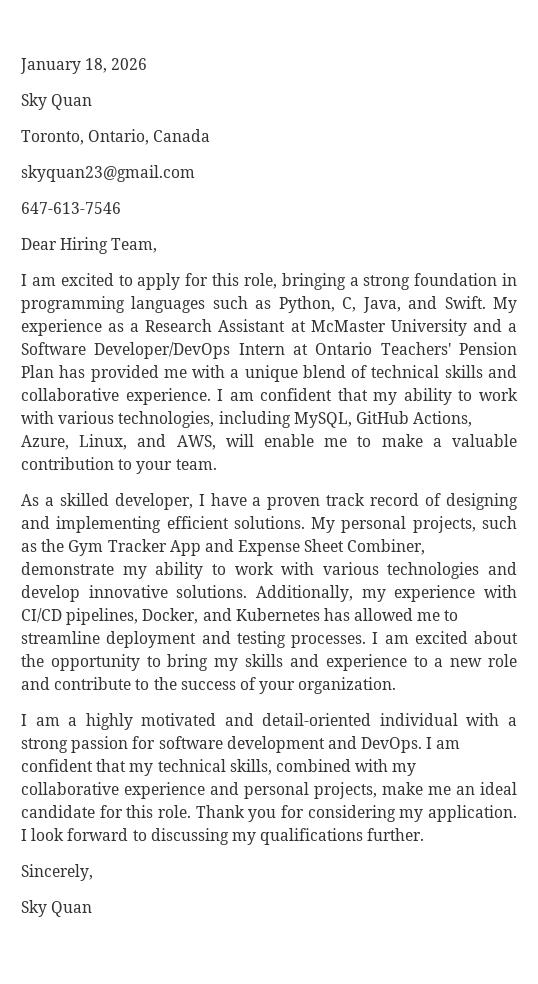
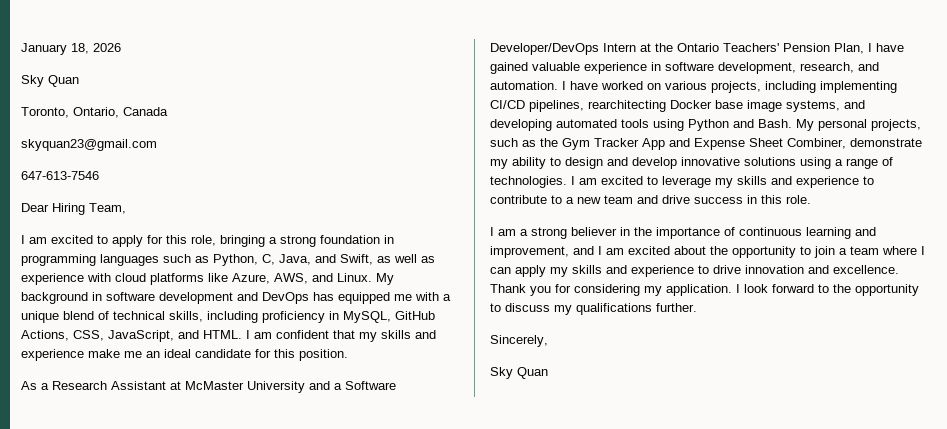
- I am excited to apply for this role, bringing a strong foundation in programming languages such as Python, C, Java, and Swift. My experience as a Research Assistant at McMaster University and a Software Developer/DevOps Intern at Ontario Teachers' Pension Plan has provided me with a unique blend of technical skills and collaborative experience. I am confident that my ability to work with various technologies, including MySQL, GitHub Actions, Azure, Linux, and AWS, will enable me to make a valuable contribution to your team.
- As a skilled developer, I have a proven track record of designing and implementing efficient solutions.
+ I am excited to apply for this role, bringing a strong foundation in programming languages such as Python, C, Java, and Swift, as well as experience with cloud platforms like Azure, AWS, and Linux. My background in software development and DevOps has equipped me with a unique blend of technical skills, including proficiency in MySQL, GitHub Actions, CSS, JavaScript, and HTML. I am confident that my skills and experience make me an ideal candidate for this position.
+ As a Research Assistant at McMaster University and a Software Developer/DevOps Intern at the Ontario Teachers' Pension Plan, I have gained valuable experience in software development, research, and automation. I have worked on various projects, including implementing CI/CD pipelines, rearchitecting Docker base image systems, and developing automated tools using Python and Bash.
- My personal projects, such as the Gym Tracker App and Expense Sheet Combiner, demonstrate my ability to work with various technologies and develop innovative solutions. Additionally, my experience with CI/CD pipelines, Docker, and Kubernetes has allowed me to streamline deployment and testing processes. I am excited about the opportunity to bring my skills and experience to a new role and contribute to the success of your organization.
- I am a highly motivated and detail-oriented individual with a strong passion for software development and DevOps. I am confident that my technical skills, combined with my collaborative experience and personal projects, make me an ideal candidate for this role.
+ My personal projects, such as the Gym Tracker App and Expense Sheet Combiner, demonstrate my ability to design and develop innovative solutions using a range of technologies. I am excited to leverage my skills and experience to contribute to a new team and drive success in this role.
+ I am a strong believer in the importance of continuous learning and improvement, and I am excited about the opportunity to join a team where I can apply my skills and experience to drive innovation and excellence.
- I look forward to discussing my qualifications further.
+ I look forward to the opportunity to discuss my qualifications further.

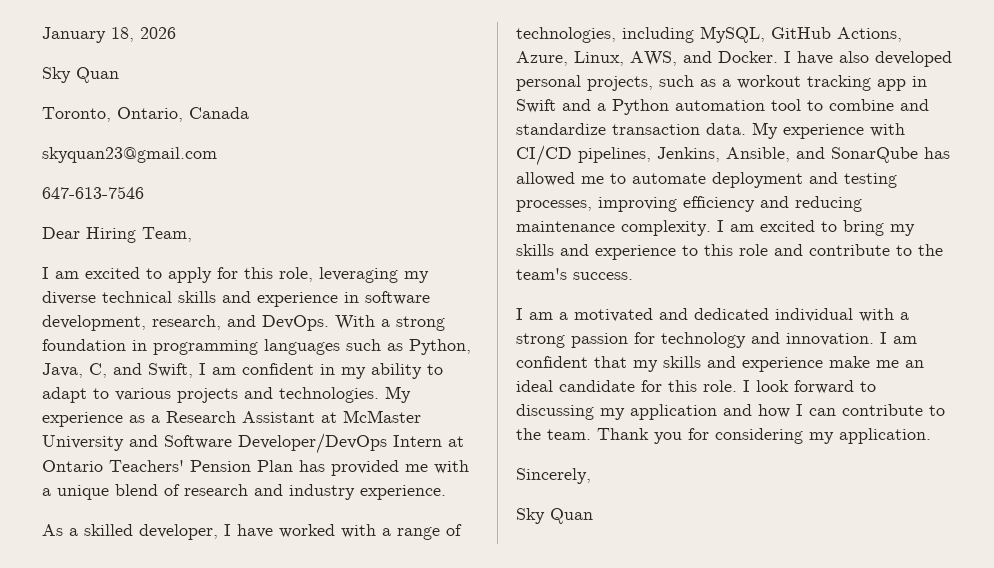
- I am excited to apply for this role, bringing a strong foundation in programming languages such as Python, C, Java, and Swift, as well as experience with cloud platforms like Azure, AWS, and Linux. My background in software development and DevOps has equipped me with a unique blend of technical skills, including proficiency in MySQL, GitHub Actions, CSS, JavaScript, and HTML.
+ I am excited to apply for this role, leveraging my diverse technical skills and experience in software development, research, and DevOps. With a strong foundation in programming languages such as Python, Java, C, and Swift, I am confident in my ability to adapt to various projects and technologies. My experience as a Research Assistant at McMaster University and Software Developer/DevOps Intern at Ontario Teachers' Pension Plan has provided me with a unique blend of research and industry experience.
+ As a skilled developer, I have worked with a range of technologies, including MySQL, GitHub Actions, Azure, Linux, AWS, and Docker. I have also developed personal projects, such as a workout tracking app in Swift and a Python automation tool to combine and standardize transaction data. My experience with CI/CD pipelines, Jenkins, Ansible, and SonarQube has allowed me to automate deployment and testing processes, improving efficiency and reducing maintenance complexity. I am excited to bring my skills and experience to this role and contribute to the team's success.
+ I am a motivated and dedicated individual with a strong passion for technology and innovation.
- I am confident that my skills and experience make me an ideal candidate for this position.
- As a Research Assistant at McMaster University and a Software Developer/DevOps Intern at the Ontario Teachers' Pension Plan, I have gained valuable experience in software development, research, and automation. I have worked on various projects, including implementing CI/CD pipelines, rearchitecting Docker base image systems, and developing automated tools using Python and Bash. My personal projects, such as the Gym Tracker App and Expense Sheet Combiner, demonstrate my ability to design and develop innovative solutions using a range of technologies. I am excited to leverage my skills and experience to contribute to a new team and drive success in this role.
- I am a strong believer in the importance of continuous learning and improvement, and I am excited about the opportunity to join a team where I can apply my skills and experience to drive innovation and excellence.
+ I am confident that my skills and experience make me an ideal candidate for this role. I look forward to discussing my application and how I can contribute to the team.
- I look forward to the opportunity to discuss my qualifications further.

